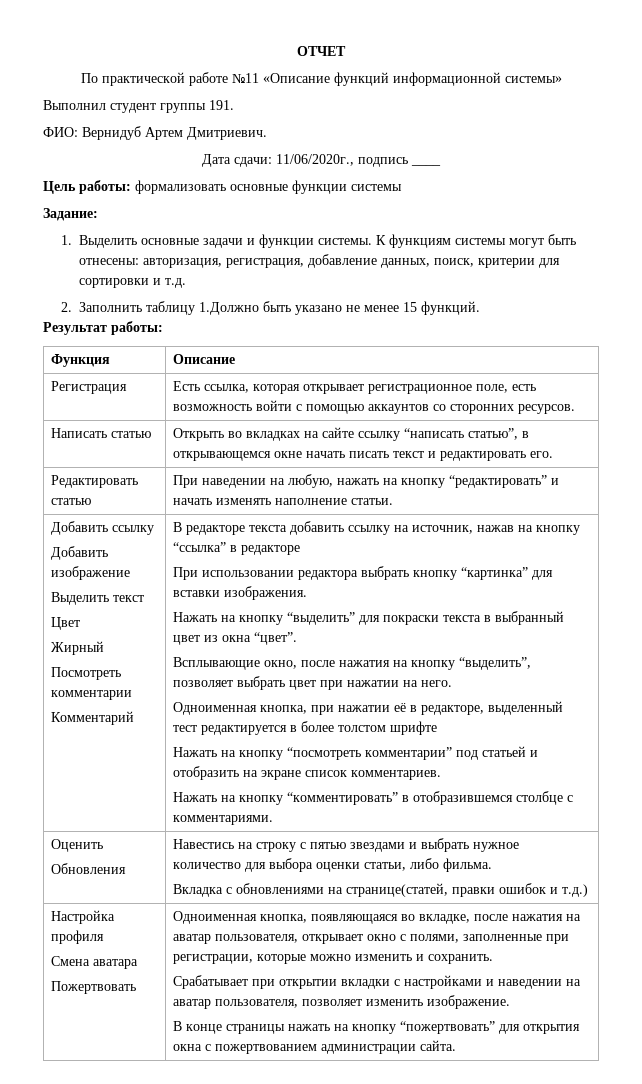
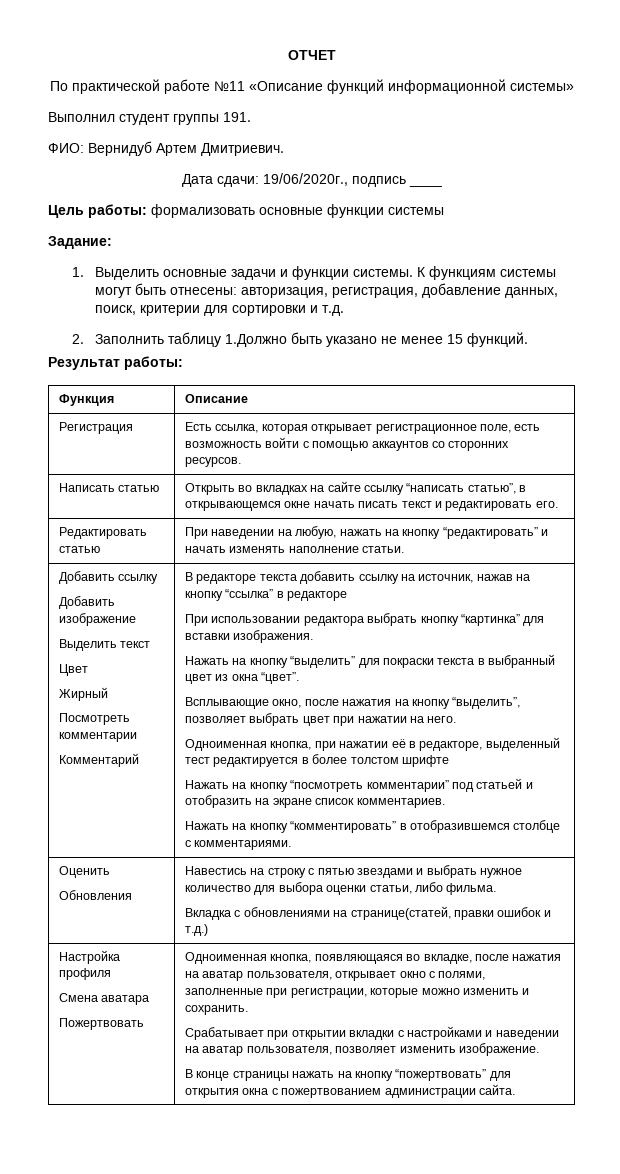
- Дата сдачи: 11/06/2020г., подпись ____
+ Дата сдачи: 19/06/2020г., подпись ____

